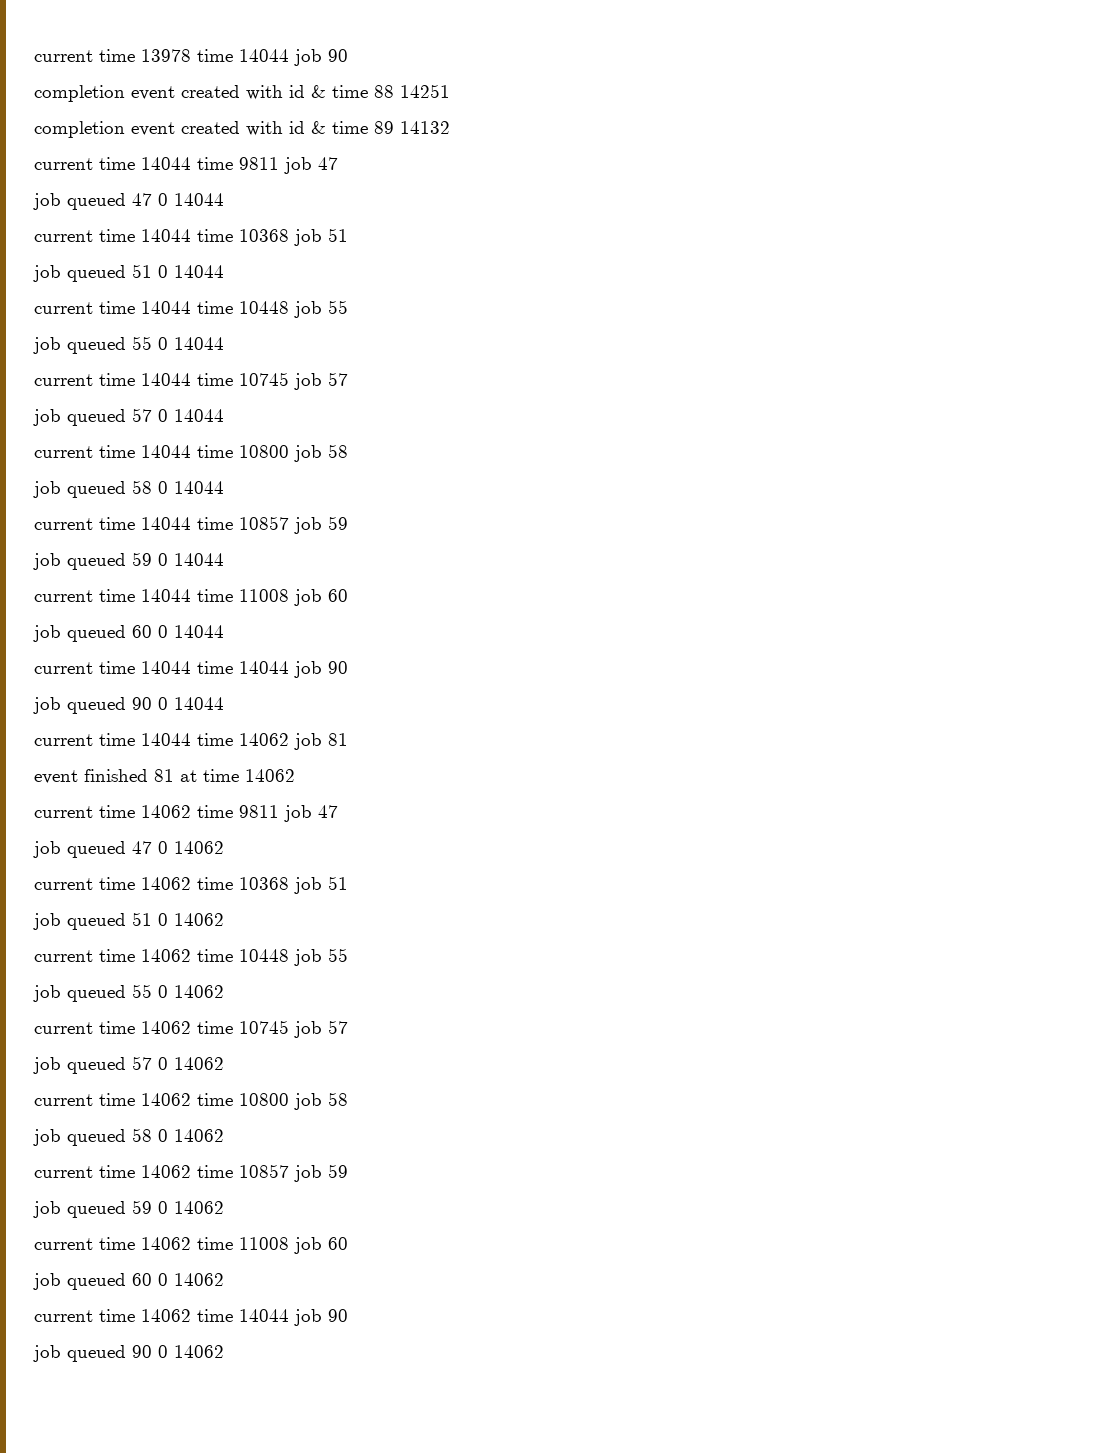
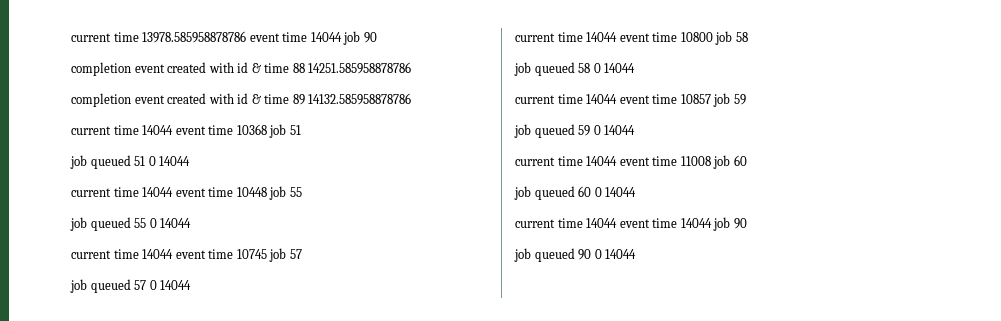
- current time 13978 time 14044 job 90
+ current time 13978.585958878786 event time 14044 job 90
- completion event created with id & time 88 14251
+ completion event created with id & time 88 14251.585958878786
- completion event created with id & time 89 14132
- current time 14044 time 9811 job 47
- job queued 47 0 14044
- current time 14044 time 10368 job 51
+ completion event created with id & time 89 14132.585958878786
+ current time 14044 event time 10368 job 51
- current time 14044 time 10448 job 55
+ current time 14044 event time 10448 job 55
- current time 14044 time 10745 job 57
+ current time 14044 event time 10745 job 57
- current time 14044 time 10800 job 58
+ current time 14044 event time 10800 job 58
- current time 14044 time 10857 job 59
+ current time 14044 event time 10857 job 59
- current time 14044 time 11008 job 60
+ current time 14044 event time 11008 job 60
- current time 14044 time 14044 job 90
+ current time 14044 event time 14044 job 90
- current time 14044 time 14062 job 81
- event finished 81 at time 14062
- current time 14062 time 9811 job 47
- job queued 47 0 14062
- current time 14062 time 10368 job 51
- job queued 51 0 14062
- current time 14062 time 10448 job 55
- job queued 55 0 14062
- current time 14062 time 10745 job 57
- job queued 57 0 14062
- current time 14062 time 10800 job 58
- job queued 58 0 14062
- current time 14062 time 10857 job 59
- job queued 59 0 14062
- current time 14062 time 11008 job 60
- job queued 60 0 14062
- current time 14062 time 14044 job 90
- job queued 90 0 14062

